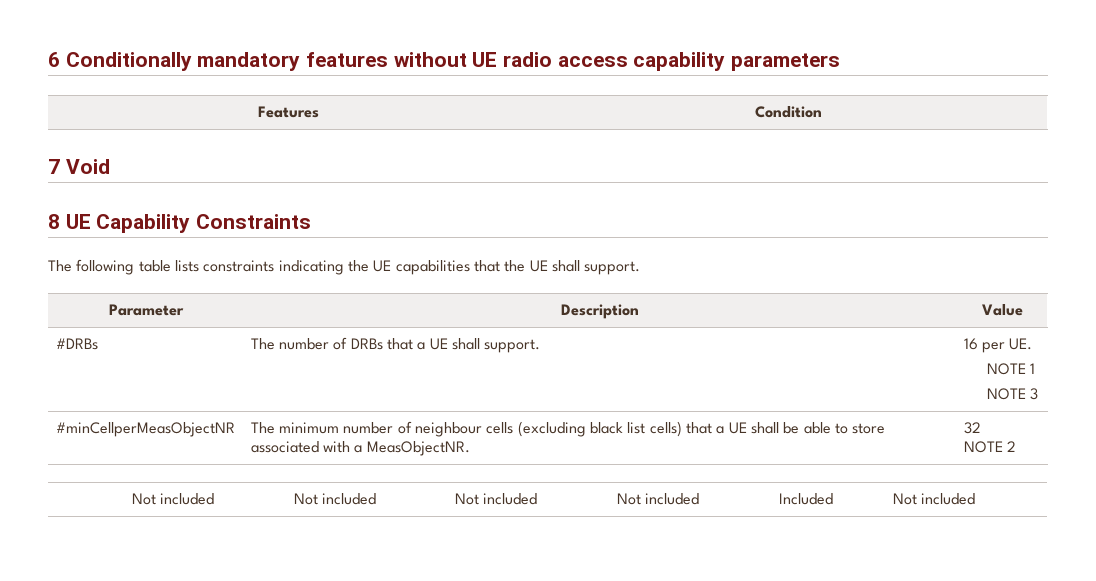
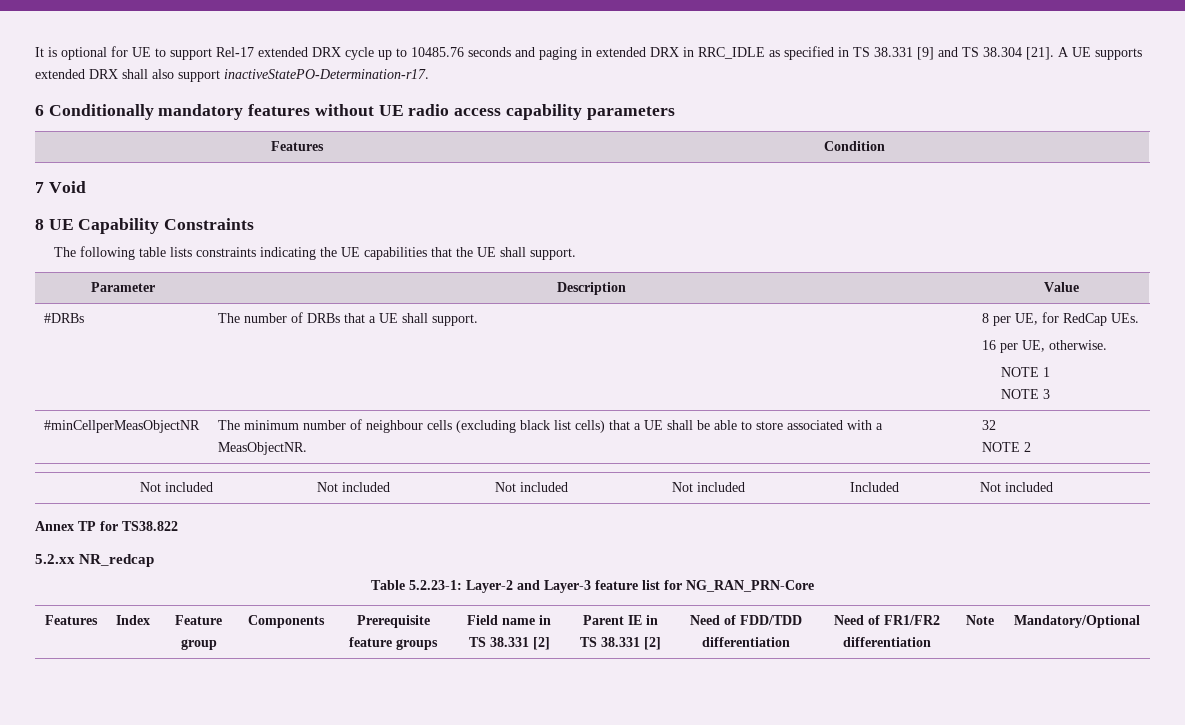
+ It is optional for UE to support Rel-17 extended DRX cycle up to 10485.76 seconds and paging in extended DRX in RRC_IDLE as specified in TS 38.331 [9] and TS 38.304 [21]. A UE supports extended DRX shall also support inactiveStatePO-Determination-r17.
- #DRBs | The number of DRBs that a UE shall support. | 16 per UE.
+ #DRBs | The number of DRBs that a UE shall support. | 8 per UE, for RedCap UEs.
+ 16 per UE, otherwise.
+ Annex TP for TS38.822
+ 5.2.xx NR_redcap
+ Table 5.2.23-1: Layer-2 and Layer-3 feature list for NG_RAN_PRN-Core
+ Features | Index | Feature group | Components | Prerequisite feature groups | Field name in TS 38.331 [2] | Parent IE in TS 38.331 [2] | Need of FDD/TDD differentiation | Need of FR1/FR2 differentiation | Note | Mandatory/Optional

